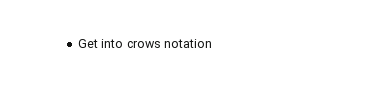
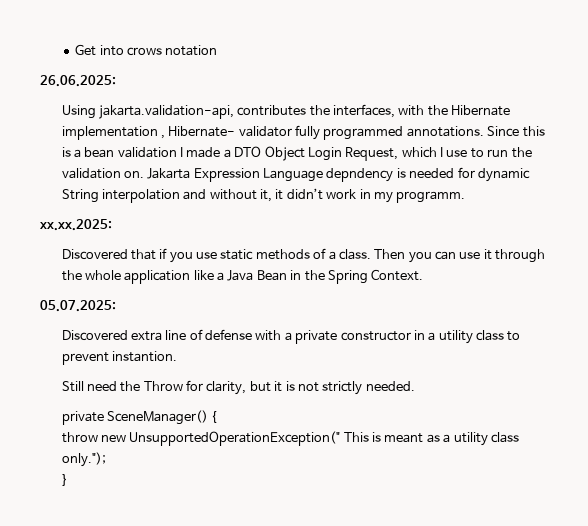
+ 26.06.2025:
+ Using jakarta.validation-api, contributes the interfaces, with the Hibernate implementation , Hibernate- validator fully programmed annotations. Since this is a bean validation I made a DTO Object Login Request, which I use to run the validation on. Jakarta Expression Language depndency is needed for dynamic String interpolation and without it, it didn’t work in my programm.
+ xx.xx.2025:
+ Discovered that if you use static methods of a class. Then you can use it through the whole application like a Java Bean in the Spring Context.
+ 05.07.2025:
+ Discovered extra line of defense with a private constructor in a utility class to prevent instantion.
+ Still need the Throw for clarity, but it is not strictly needed.
+ private SceneManager() {
+ throw new UnsupportedOperationException(" This is meant as a utility class only.");
+ }

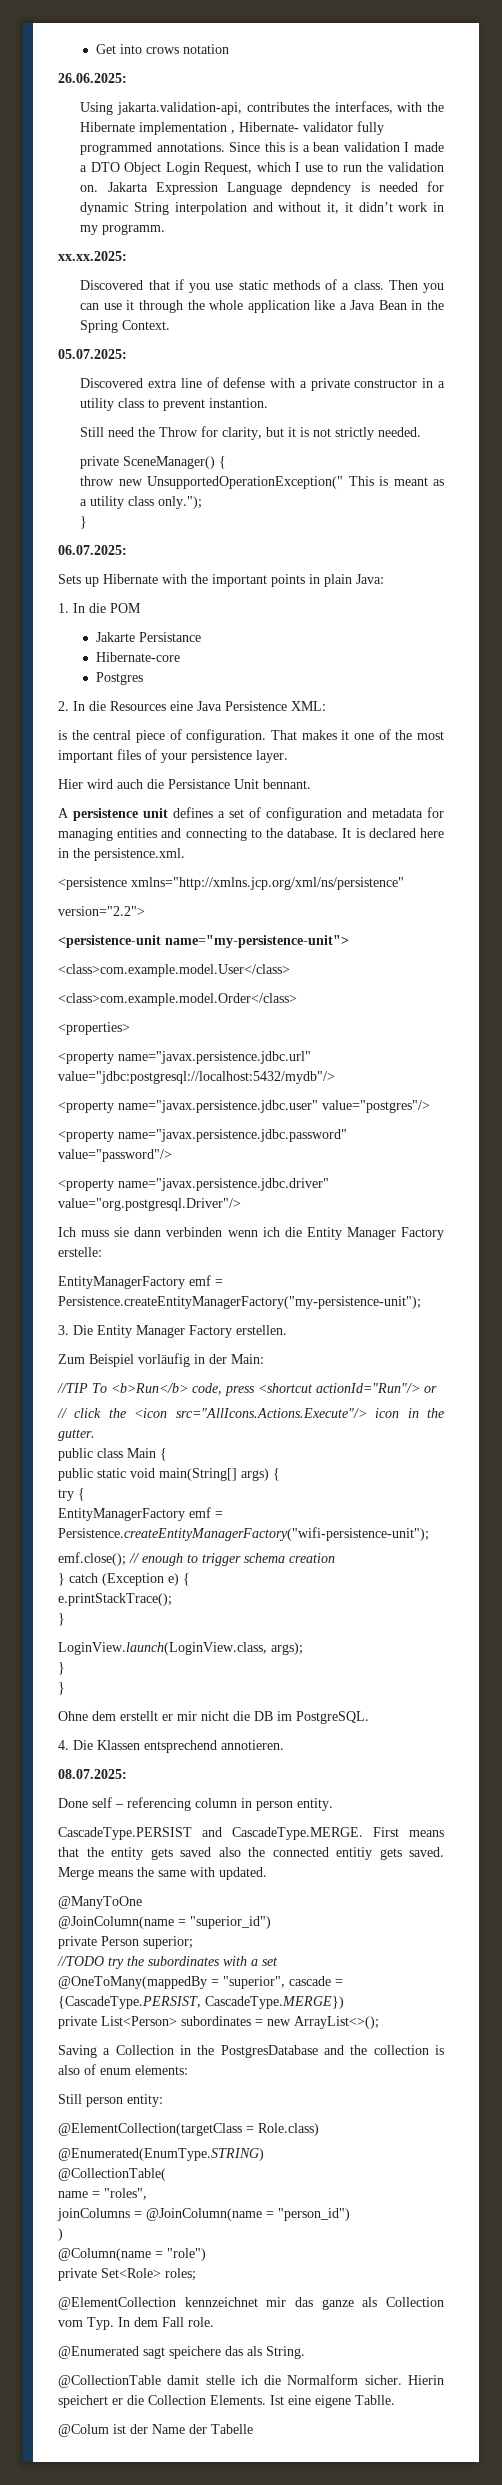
+ 06.07.2025:
+ Sets up Hibernate with the important points in plain Java:
+ 1. In die POM
+ Jakarte Persistance
+ Hibernate-core
+ Postgres
+ 2. In die Resources eine Java Persistence XML:
+ is the central piece of configuration. That makes it one of the most important files of your persistence layer.
+ Hier wird auch die Persistance Unit bennant.
+ A persistence unit defines a set of configuration and metadata for managing entities and connecting to the database. It is declared here in the persistence.xml.
+ <persistence xmlns="http://xmlns.jcp.org/xml/ns/persistence"
+ version="2.2">
+ <persistence-unit name="my-persistence-unit">
+ <class>com.example.model.User</class>
+ <class>com.example.model.Order</class>
+ <properties>
+ <property name="javax.persistence.jdbc.url" value="jdbc:postgresql://localhost:5432/mydb"/>
+ <property name="javax.persistence.jdbc.user" value="postgres"/>
+ <property name="javax.persistence.jdbc.password" value="password"/>
+ <property name="javax.persistence.jdbc.driver" value="org.postgresql.Driver"/>
+ Ich muss sie dann verbinden wenn ich die Entity Manager Factory erstelle:
+ EntityManagerFactory emf = Persistence.createEntityManagerFactory("my-persistence-unit");
+ 3. Die Entity Manager Factory erstellen.
+ Zum Beispiel vorläufig in der Main:
+ //TIP To <b>Run</b> code, press <shortcut actionId="Run"/> or
+ // click the <icon src="AllIcons.Actions.Execute"/> icon in the gutter.
+ public class Main {
+ public static void main(String[] args) {
+ try {
+ EntityManagerFactory emf = Persistence.createEntityManagerFactory("wifi-persistence-unit");
+ emf.close(); // enough to trigger schema creation
+ } catch (Exception e) {
+ e.printStackTrace();
+ }
+ LoginView.launch(LoginView.class, args);
+ }
+ }
+ Ohne dem erstellt er mir nicht die DB im PostgreSQL.
+ 4. Die Klassen entsprechend annotieren.
+ 08.07.2025:
+ Done self – referencing column in person entity.
+ CascadeType.PERSIST and CascadeType.MERGE. First means that the entity gets saved also the connected entitiy gets saved. Merge means the same with updated.
+ @ManyToOne
+ @JoinColumn(name = "superior_id")
+ private Person superior;
+ //TODO try the subordinates with a set
+ @OneToMany(mappedBy = "superior", cascade = {CascadeType.PERSIST, CascadeType.MERGE})
+ private List<Person> subordinates = new ArrayList<>();
+ Saving a Collection in the PostgresDatabase and the collection is also of enum elements:
+ Still person entity:
+ @ElementCollection(targetClass = Role.class)
+ @Enumerated(EnumType.STRING)
+ @CollectionTable(
+ name = "roles",
+ joinColumns = @JoinColumn(name = "person_id")
+ )
+ @Column(name = "role")
+ private Set<Role> roles;
+ @ElementCollection kennzeichnet mir das ganze als Collection vom Typ. In dem Fall role.
+ @Enumerated sagt speichere das als String.
+ @CollectionTable damit stelle ich die Normalform sicher. Hierin speichert er die Collection Elements. Ist eine eigene Tablle.
+ @Colum ist der Name der Tabelle

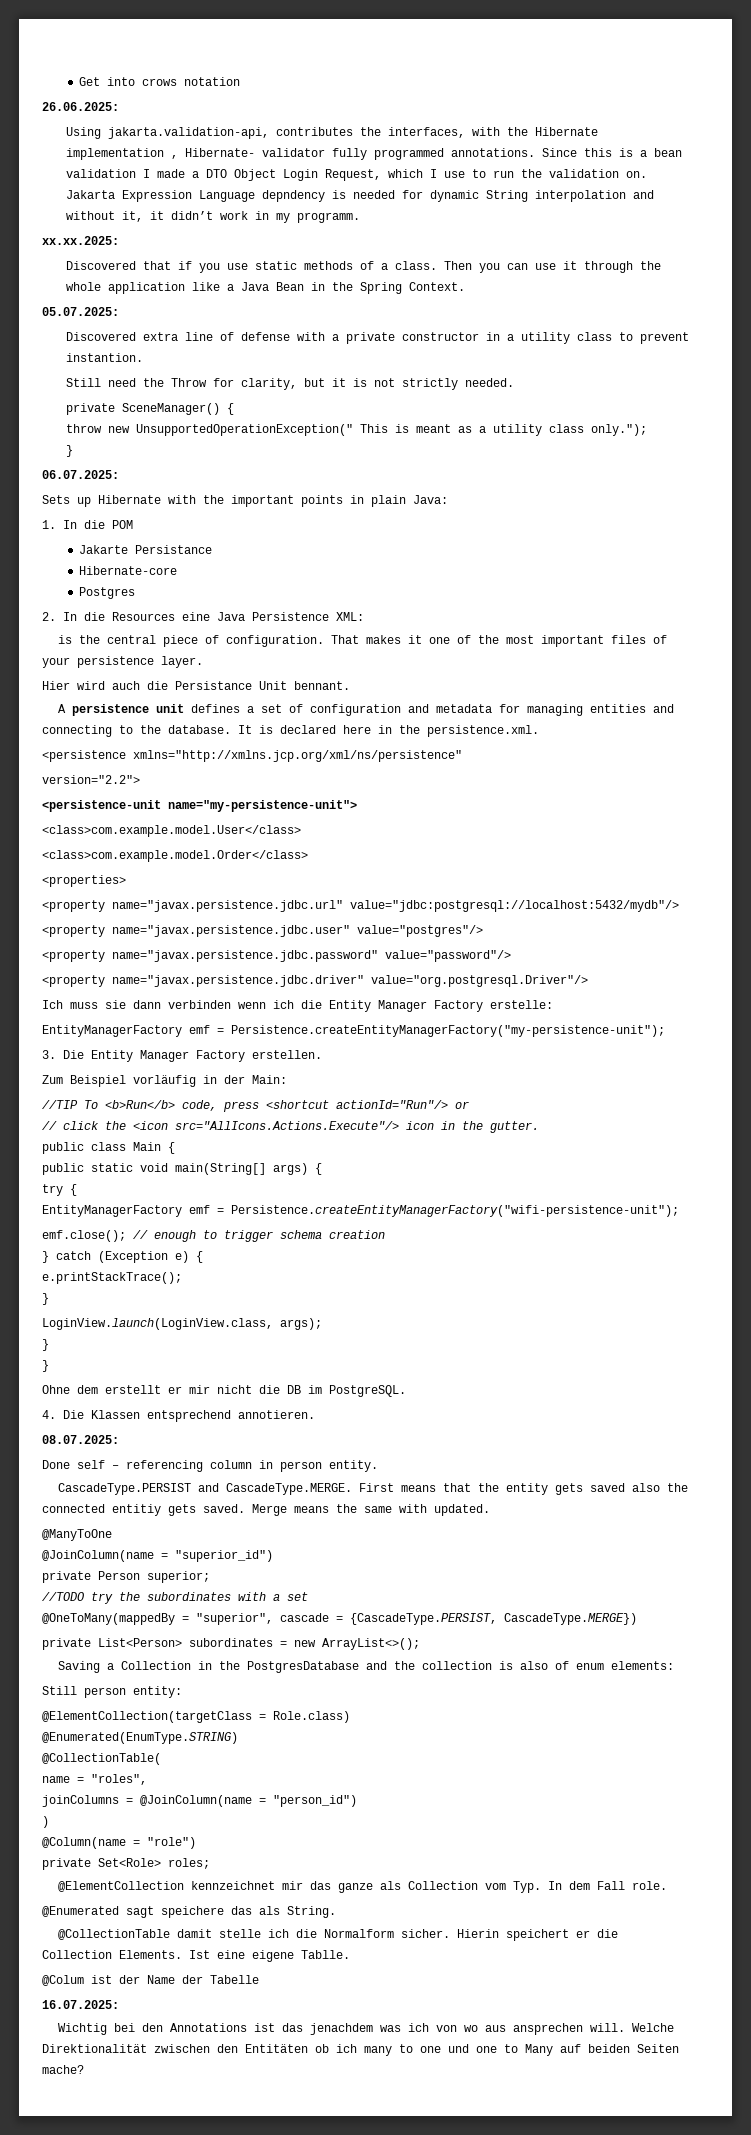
+ 16.07.2025:
+ Wichtig bei den Annotations ist das jenachdem was ich von wo aus ansprechen will. Welche Direktionalität zwischen den Entitäten ob ich many to one und one to Many auf beiden Seiten mache?

